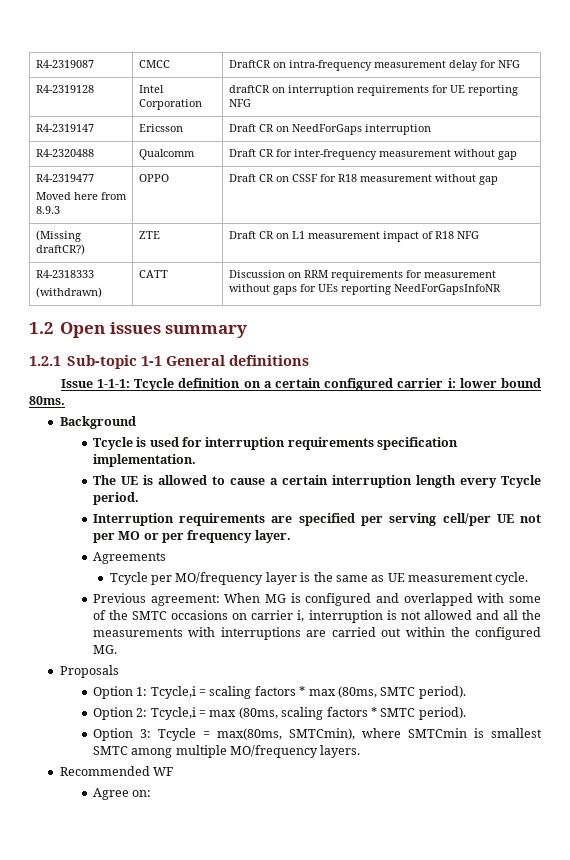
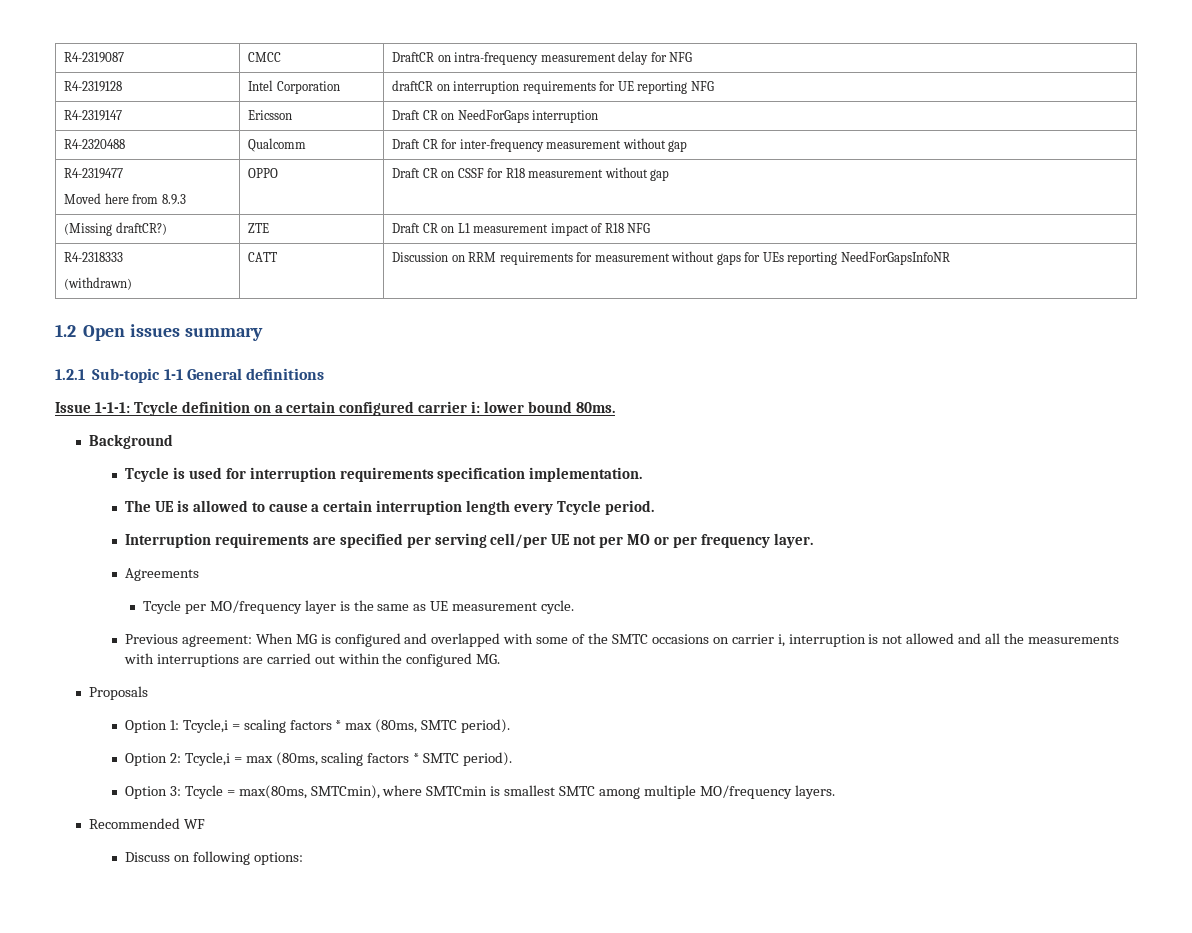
- Agree on:
+ Discuss on following options:

